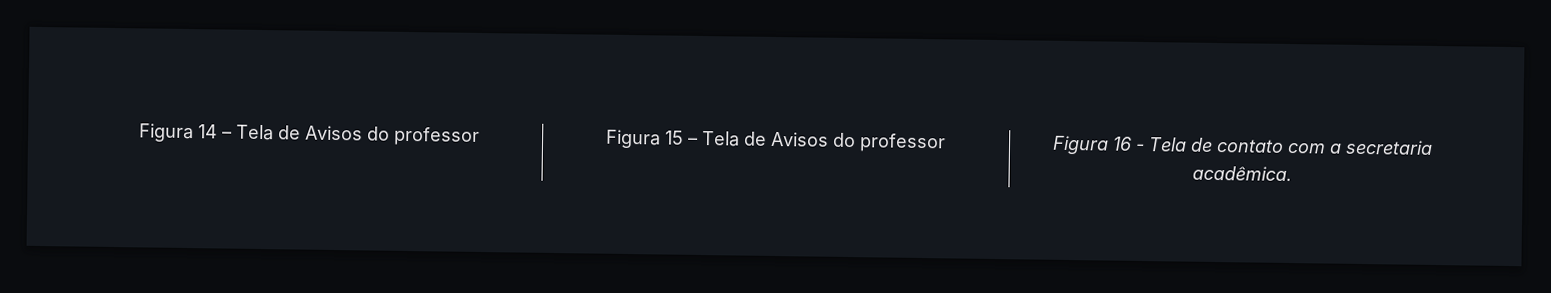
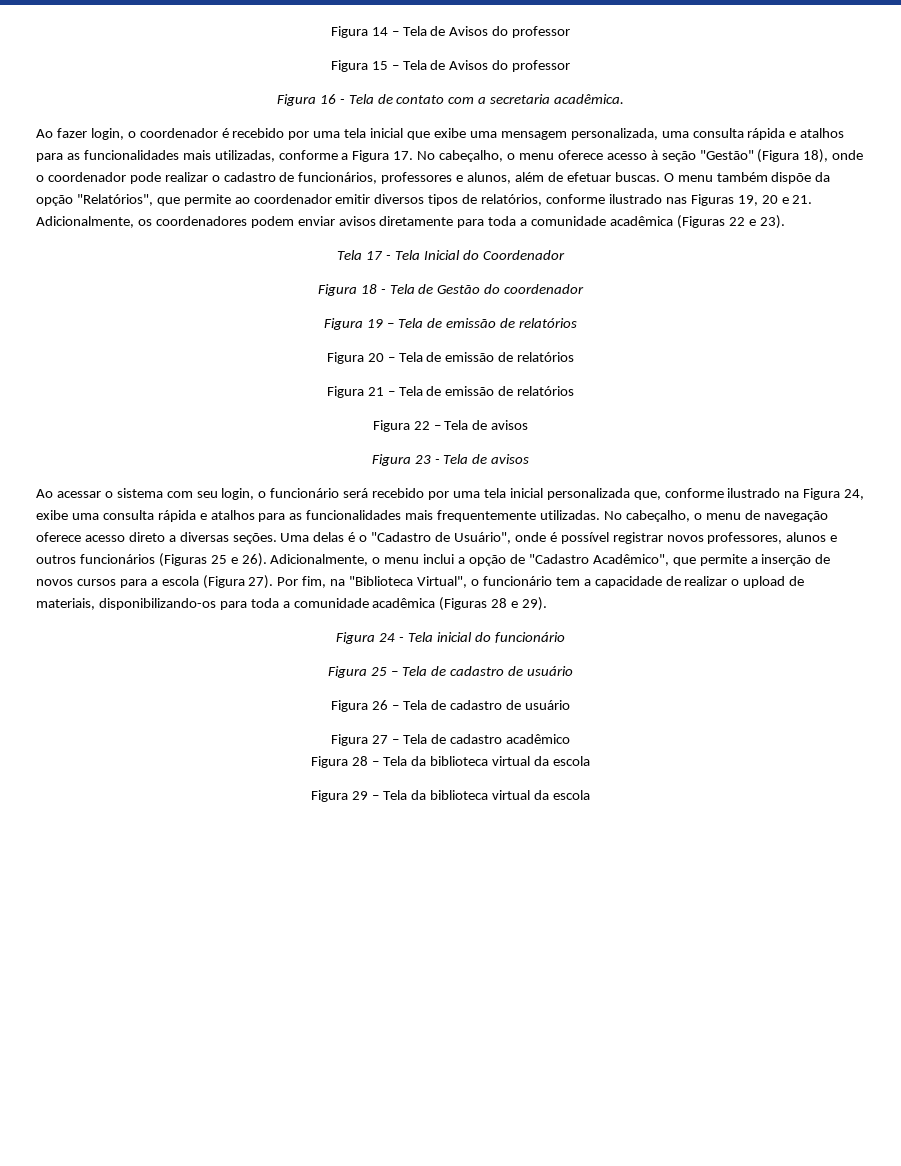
+ Ao fazer login, o coordenador é recebido por uma tela inicial que exibe uma mensagem personalizada, uma consulta rápida e atalhos para as funcionalidades mais utilizadas, conforme a Figura 17. No cabeçalho, o menu oferece acesso à seção "Gestão" (Figura 18), onde o coordenador pode realizar o cadastro de funcionários, professores e alunos, além de efetuar buscas. O menu também dispõe da opção "Relatórios", que permite ao coordenador emitir diversos tipos de relatórios, conforme ilustrado nas Figuras 19, 20 e 21. Adicionalmente, os coordenadores podem enviar avisos diretamente para toda a comunidade acadêmica (Figuras 22 e 23).
+ Tela 17 - Tela Inicial do Coordenador
+ Figura 18 - Tela de Gestão do coordenador
+ Figura 19 – Tela de emissão de relatórios
+ Figura 20 – Tela de emissão de relatórios
+ Figura 21 – Tela de emissão de relatórios
+ Figura 22 – Tela de avisos
+ Figura 23 - Tela de avisos
+ Ao acessar o sistema com seu login, o funcionário será recebido por uma tela inicial personalizada que, conforme ilustrado na Figura 24, exibe uma consulta rápida e atalhos para as funcionalidades mais frequentemente utilizadas. No cabeçalho, o menu de navegação oferece acesso direto a diversas seções. Uma delas é o "Cadastro de Usuário", onde é possível registrar novos professores, alunos e outros funcionários (Figuras 25 e 26). Adicionalmente, o menu inclui a opção de "Cadastro Acadêmico", que permite a inserção de novos cursos para a escola (Figura 27). Por fim, na "Biblioteca Virtual", o funcionário tem a capacidade de realizar o upload de materiais, disponibilizando-os para toda a comunidade acadêmica (Figuras 28 e 29).
+ Figura 24 - Tela inicial do funcionário
+ Figura 25 – Tela de cadastro de usuário
+ Figura 26 – Tela de cadastro de usuário
+ Figura 27 – Tela de cadastro acadêmico
+ Figura 28 – Tela da biblioteca virtual da escola
+ Figura 29 – Tela da biblioteca virtual da escola

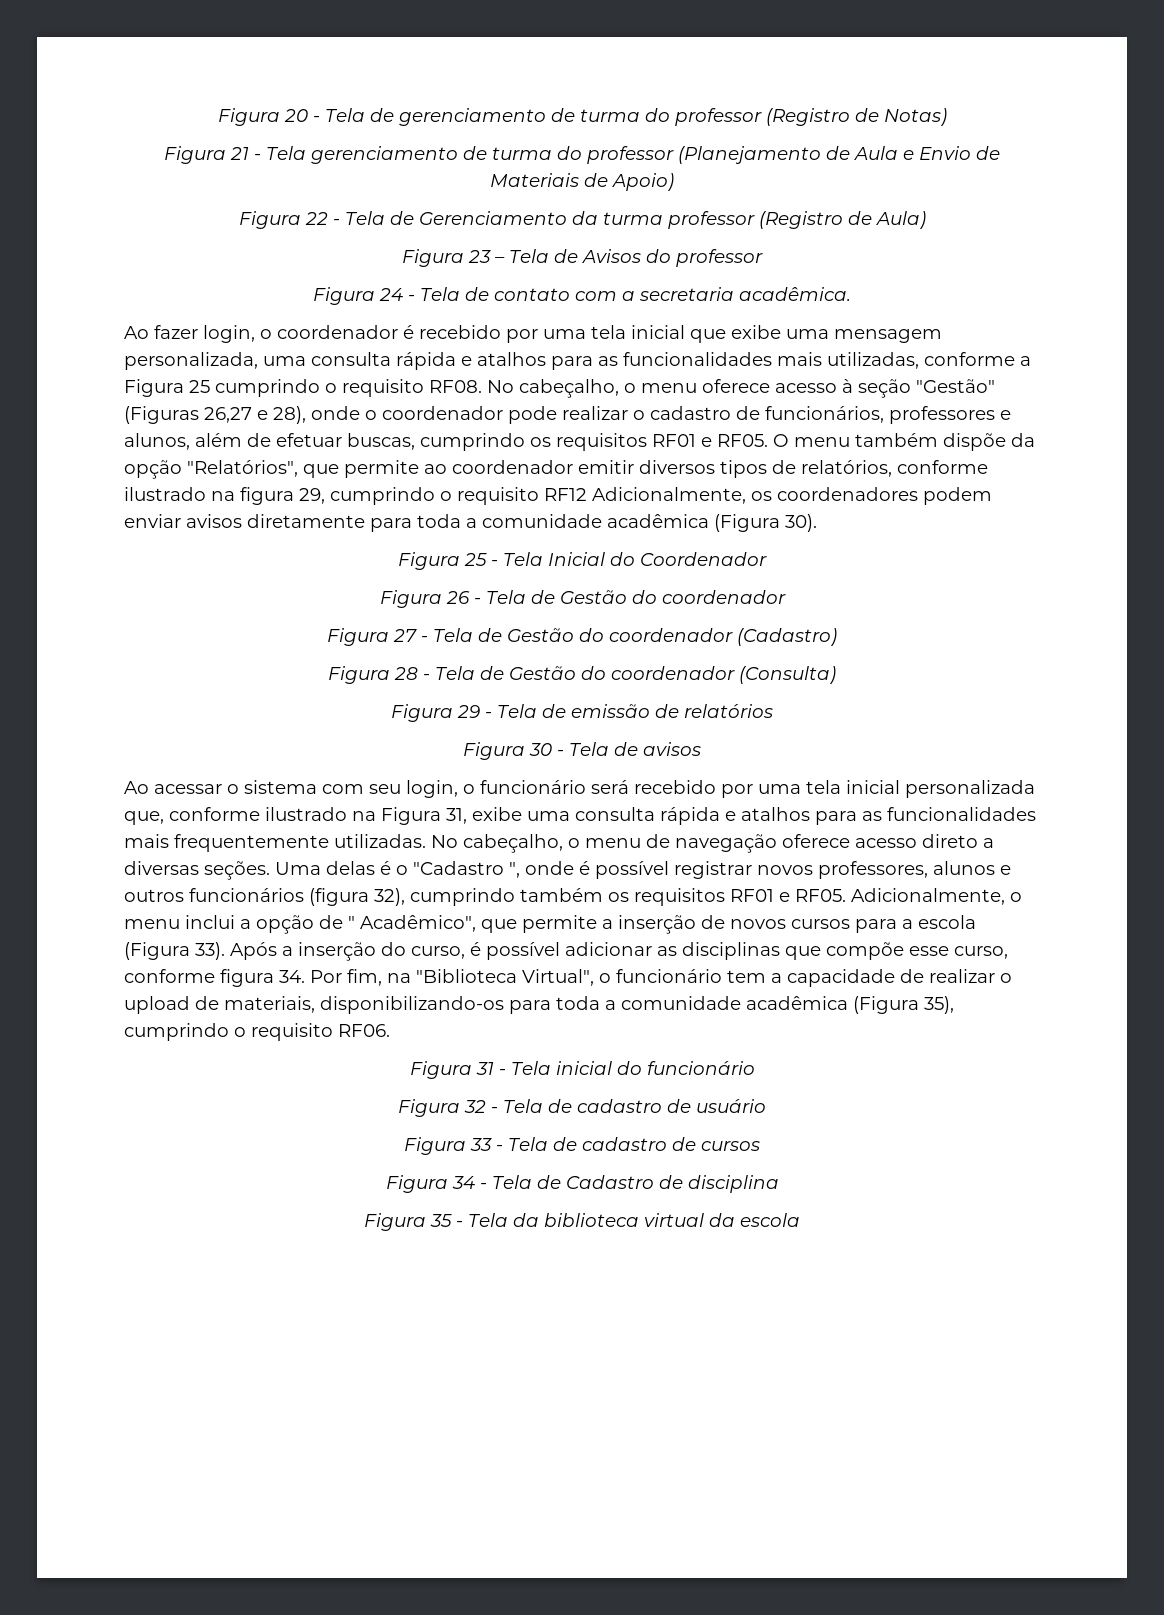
- Figura 14 – Tela de Avisos do professor
- Figura 15 – Tela de Avisos do professor
- Figura 16 - Tela de contato com a secretaria acadêmica.
+ Figura 20 - Tela de gerenciamento de turma do professor (Registro de Notas)
+ Figura 21 - Tela gerenciamento de turma do professor (Planejamento de Aula e Envio de Materiais de Apoio)
+ Figura 22 - Tela de Gerenciamento da turma professor (Registro de Aula)
+ Figura 23 – Tela de Avisos do professor
+ Figura 24 - Tela de contato com a secretaria acadêmica.
- Ao fazer login, o coordenador é recebido por uma tela inicial que exibe uma mensagem personalizada, uma consulta rápida e atalhos para as funcionalidades mais utilizadas, conforme a Figura 17. No cabeçalho, o menu oferece acesso à seção "Gestão" (Figura 18), onde o coordenador pode realizar o cadastro de funcionários, professores e alunos, além de efetuar buscas.
+ Ao fazer login, o coordenador é recebido por uma tela inicial que exibe uma mensagem personalizada, uma consulta rápida e atalhos para as funcionalidades mais utilizadas, conforme a Figura 25 cumprindo o requisito RF08. No cabeçalho, o menu oferece acesso à seção "Gestão" (Figuras 26,27 e 28), onde o coordenador pode realizar o cadastro de funcionários, professores e alunos, além de efetuar buscas, cumprindo os requisitos RF01 e RF05.
- O menu também dispõe da opção "Relatórios", que permite ao coordenador emitir diversos tipos de relatórios, conforme ilustrado nas Figuras 19, 20 e 21. Adicionalmente, os coordenadores podem enviar avisos diretamente para toda a comunidade acadêmica (Figuras 22 e 23).
- Tela 17 - Tela Inicial do Coordenador
+ O menu também dispõe da opção "Relatórios", que permite ao coordenador emitir diversos tipos de relatórios, conforme ilustrado na figura 29, cumprindo o requisito RF12 Adicionalmente, os coordenadores podem enviar avisos diretamente para toda a comunidade acadêmica (Figura 30).
+ Figura 25 - Tela Inicial do Coordenador
- Figura 18 - Tela de Gestão do coordenador
+ Figura 26 - Tela de Gestão do coordenador
- Figura 19 – Tela de emissão de relatórios
- Figura 20 – Tela de emissão de relatórios
- Figura 21 – Tela de emissão de relatórios
- Figura 22 – Tela de avisos
- Figura 23 - Tela de avisos
+ Figura 27 - Tela de Gestão do coordenador (Cadastro)
+ Figura 28 - Tela de Gestão do coordenador (Consulta)
+ Figura 29 - Tela de emissão de relatórios
+ Figura 30 - Tela de avisos
- Ao acessar o sistema com seu login, o funcionário será recebido por uma tela inicial personalizada que, conforme ilustrado na Figura 24, exibe uma consulta rápida e atalhos para as funcionalidades mais frequentemente utilizadas.
+ Ao acessar o sistema com seu login, o funcionário será recebido por uma tela inicial personalizada que, conforme ilustrado na Figura 31, exibe uma consulta rápida e atalhos para as funcionalidades mais frequentemente utilizadas.
- Uma delas é o "Cadastro de Usuário", onde é possível registrar novos professores, alunos e outros funcionários (Figuras 25 e 26).
+ Uma delas é o "Cadastro ", onde é possível registrar novos professores, alunos e outros funcionários (figura 32), cumprindo também os requisitos RF01 e RF05.
- Adicionalmente, o menu inclui a opção de "Cadastro Acadêmico", que permite a inserção de novos cursos para a escola (Figura 27). Por fim, na "Biblioteca Virtual", o funcionário tem a capacidade de realizar o upload de materiais, disponibilizando-os para toda a comunidade acadêmica (Figuras 28 e 29).
- Figura 24 - Tela inicial do funcionário
+ Adicionalmente, o menu inclui a opção de " Acadêmico", que permite a inserção de novos cursos para a escola (Figura 33). Após a inserção do curso, é possível adicionar as disciplinas que compõe esse curso, conforme figura 34. Por fim, na "Biblioteca Virtual", o funcionário tem a capacidade de realizar o upload de materiais, disponibilizando-os para toda a comunidade acadêmica (Figura 35), cumprindo o requisito RF06.
+ Figura 31 - Tela inicial do funcionário
- Figura 25 – Tela de cadastro de usuário
- Figura 26 – Tela de cadastro de usuário
- Figura 27 – Tela de cadastro acadêmico
- Figura 28 – Tela da biblioteca virtual da escola
- Figura 29 – Tela da biblioteca virtual da escola
+ Figura 32 - Tela de cadastro de usuário
+ Figura 33 - Tela de cadastro de cursos
+ Figura 34 - Tela de Cadastro de disciplina
+ Figura 35 - Tela da biblioteca virtual da escola

